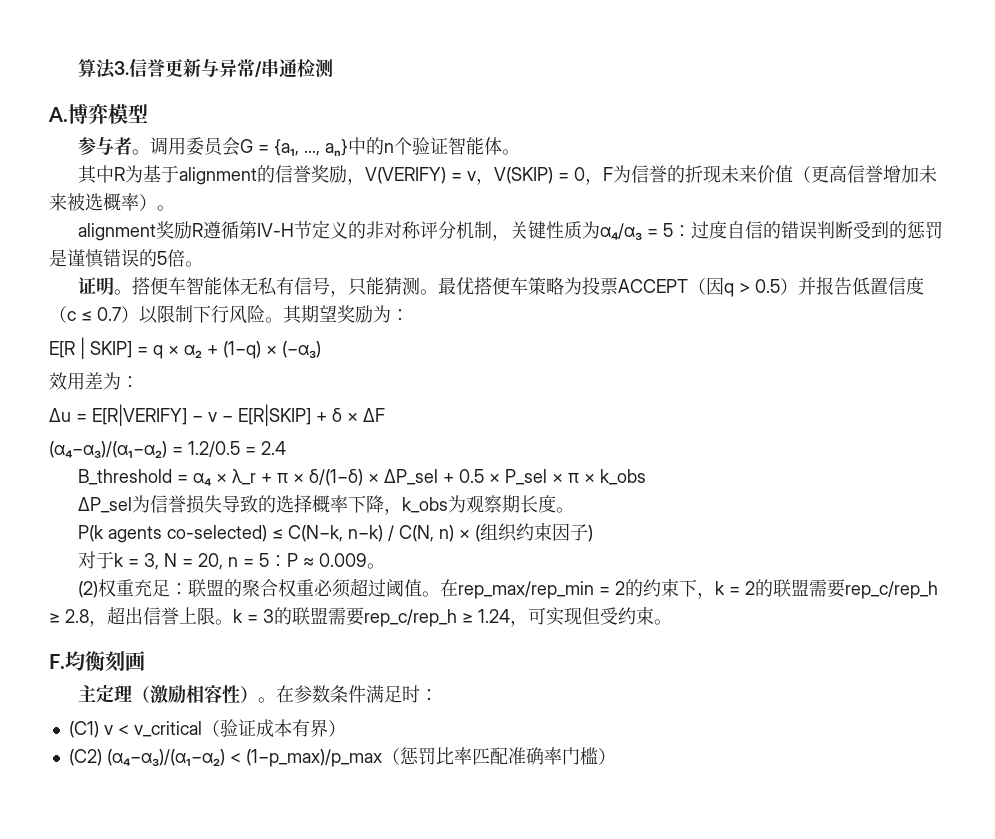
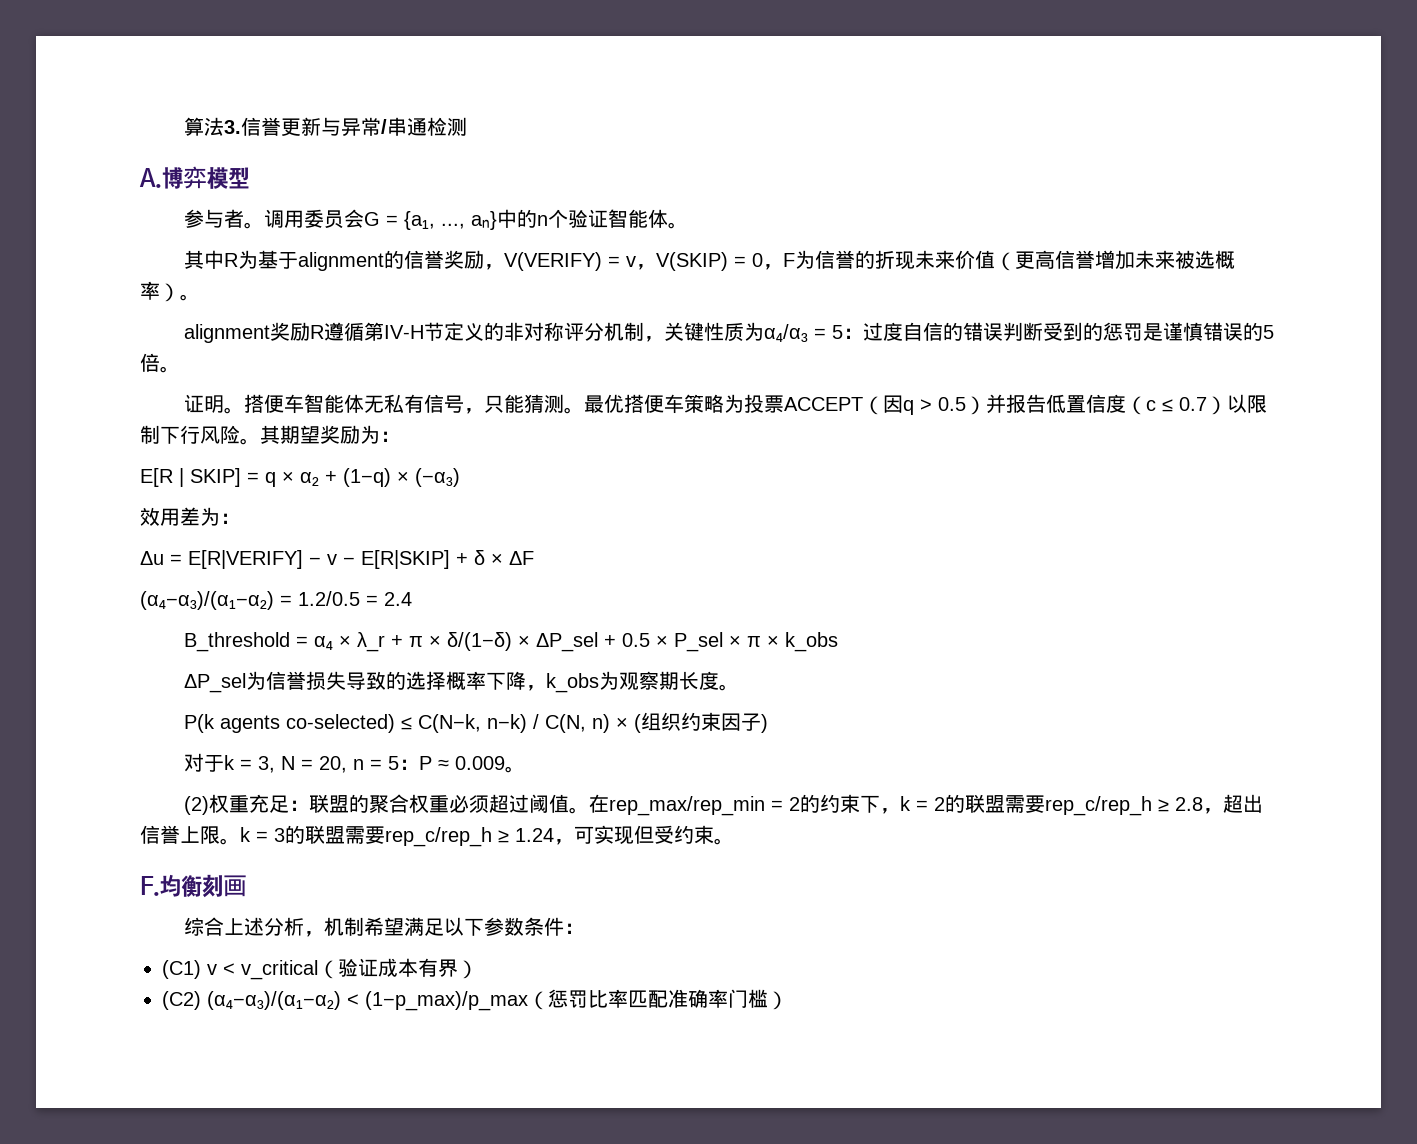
- 主定理（激励相容性）。在参数条件满足时：
+ 综合上述分析，机制希望满足以下参数条件：

